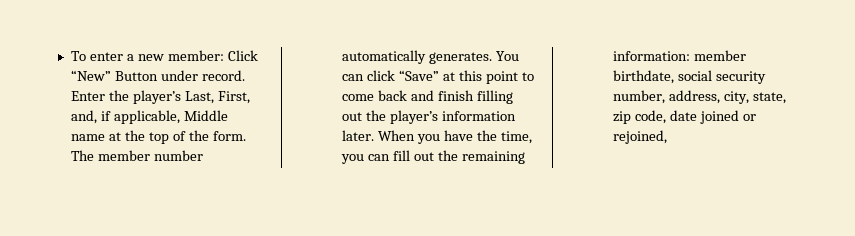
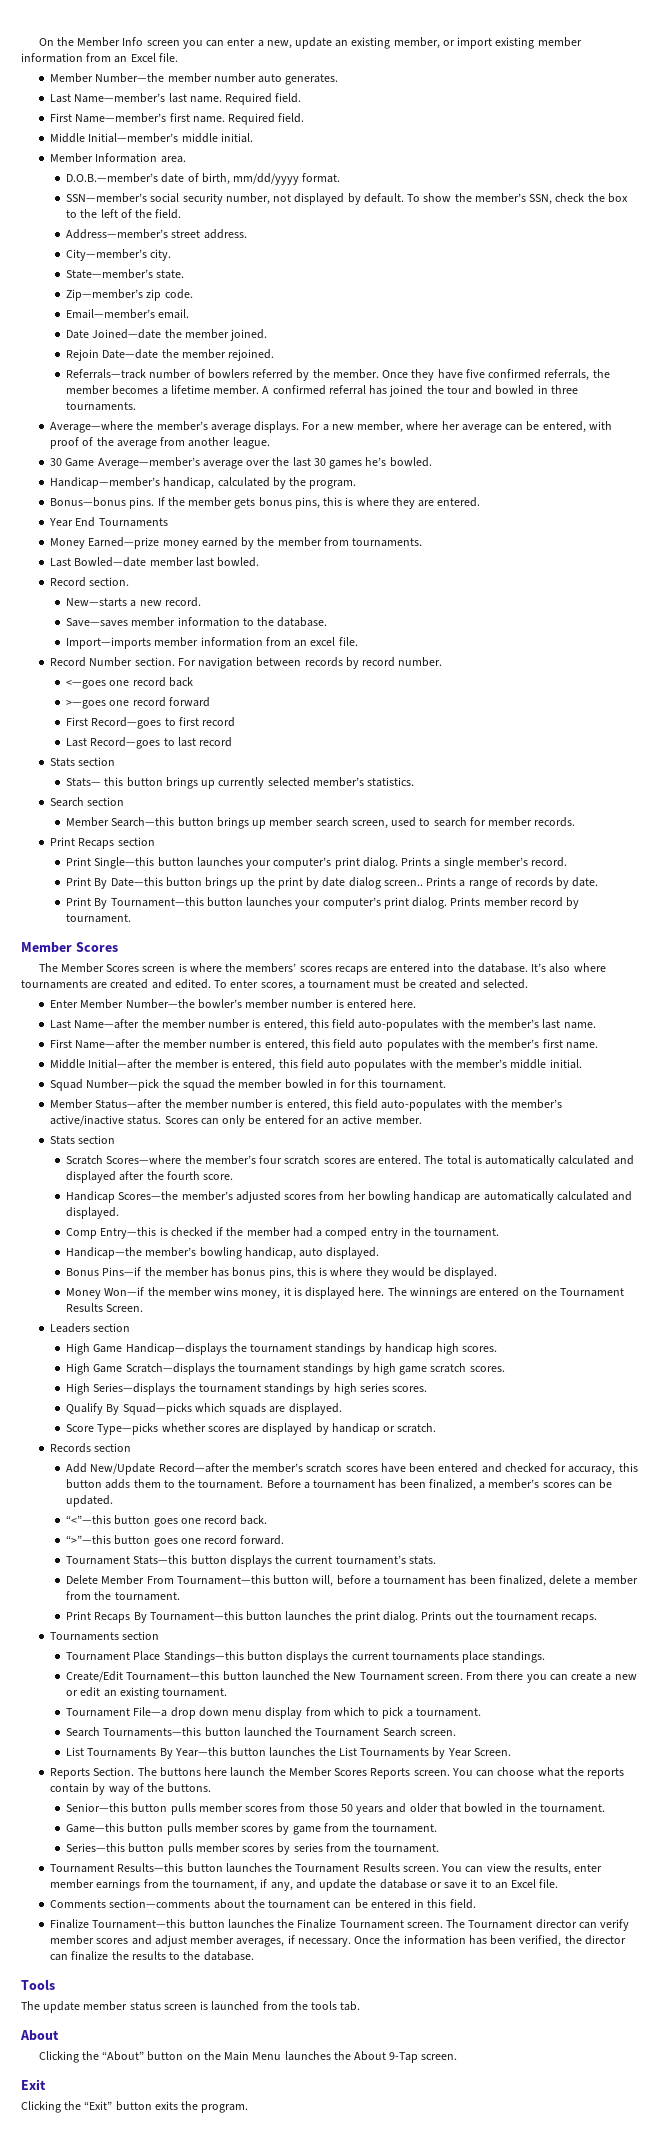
- To enter a new member: Click “New” Button under record. Enter the player’s Last, First, and, if applicable, Middle name at the top of the form. The member number automatically generates. You can click “Save” at this point to come back and finish filling out the player’s information later. When you have the time, you can fill out the remaining information: member birthdate, social security number, address, city, state, zip code, date joined or rejoined,
+ On the Member Info screen you can enter a new, update an existing member, or import existing member information from an Excel file.
+ Member Number—the member number auto generates.
+ Last Name—member’s last name. Required field.
+ First Name—member’s first name. Required field.
+ Middle Initial—member’s middle initial.
+ Member Information area.
+ D.O.B.—member’s date of birth, mm/dd/yyyy format.
+ SSN—member’s social security number, not displayed by default. To show the member’s SSN, check the box to the left of the field.
+ Address—member’s street address.
+ City—member’s city.
+ State—member’s state.
+ Zip—member’s zip code.
+ Email—member’s email.
+ Date Joined—date the member joined.
+ Rejoin Date—date the member rejoined.
+ Referrals—track number of bowlers referred by the member. Once they have five confirmed referrals, the member becomes a lifetime member. A confirmed referral has joined the tour and bowled in three tournaments.
+ Average—where the member’s average displays. For a new member, where her average can be entered, with proof of the average from another league.
+ 30 Game Average—member’s average over the last 30 games he’s bowled.
+ Handicap—member’s handicap, calculated by the program.
+ Bonus—bonus pins. If the member gets bonus pins, this is where they are entered.
+ Year End Tournaments
+ Money Earned—prize money earned by the member from tournaments.
+ Last Bowled—date member last bowled.
+ Record section.
+ New—starts a new record.
+ Save—saves member information to the database.
+ Import—imports member information from an excel file.
+ Record Number section. For navigation between records by record number.
+ <—goes one record back
+ >—goes one record forward
+ First Record—goes to first record
+ Last Record—goes to last record
+ Stats section
+ Stats— this button brings up currently selected member’s statistics.
+ Search section
+ Member Search—this button brings up member search screen, used to search for member records.
+ Print Recaps section
+ Print Single—this button launches your computer’s print dialog. Prints a single member’s record.
+ Print By Date—this button brings up the print by date dialog screen.. Prints a range of records by date.
+ Print By Tournament—this button launches your computer’s print dialog. Prints member record by tournament.
+ Member Scores
+ The Member Scores screen is where the members’ scores recaps are entered into the database. It’s also where tournaments are created and edited. To enter scores, a tournament must be created and selected.
+ Enter Member Number—the bowler’s member number is entered here.
+ Last Name—after the member number is entered, this field auto-populates with the member’s last name.
+ First Name—after the member number is entered, this field auto populates with the member’s first name.
+ Middle Initial—after the member is entered, this field auto populates with the member’s middle initial.
+ Squad Number—pick the squad the member bowled in for this tournament.
+ Member Status—after the member number is entered, this field auto-populates with the member’s active/inactive status. Scores can only be entered for an active member.
+ Stats section
+ Scratch Scores—where the member’s four scratch scores are entered. The total is automatically calculated and displayed after the fourth score.
+ Handicap Scores—the member’s adjusted scores from her bowling handicap are automatically calculated and displayed.
+ Comp Entry—this is checked if the member had a comped entry in the tournament.
+ Handicap—the member’s bowling handicap, auto displayed.
+ Bonus Pins—if the member has bonus pins, this is where they would be displayed.
+ Money Won—if the member wins money, it is displayed here. The winnings are entered on the Tournament Results Screen.
+ Leaders section
+ High Game Handicap—displays the tournament standings by handicap high scores.
+ High Game Scratch—displays the tournament standings by high game scratch scores.
+ High Series—displays the tournament standings by high series scores.
+ Qualify By Squad—picks which squads are displayed.
+ Score Type—picks whether scores are displayed by handicap or scratch.
+ Records section
+ Add New/Update Record—after the member’s scratch scores have been entered and checked for accuracy, this button adds them to the tournament. Before a tournament has been finalized, a member’s scores can be updated.
+ “<”—this button goes one record back.
+ “>”—this button goes one record forward.
+ Tournament Stats—this button displays the current tournament’s stats.
+ Delete Member From Tournament—this button will, before a tournament has been finalized, delete a member from the tournament.
+ Print Recaps By Tournament—this button launches the print dialog. Prints out the tournament recaps.
+ Tournaments section
+ Tournament Place Standings—this button displays the current tournaments place standings.
+ Create/Edit Tournament—this button launched the New Tournament screen. From there you can create a new or edit an existing tournament.
+ Tournament File—a drop down menu display from which to pick a tournament.
+ Search Tournaments—this button launched the Tournament Search screen.
+ List Tournaments By Year—this button launches the List Tournaments by Year Screen.
+ Reports Section. The buttons here launch the Member Scores Reports screen. You can choose what the reports contain by way of the buttons.
+ Senior—this button pulls member scores from those 50 years and older that bowled in the tournament.
+ Game—this button pulls member scores by game from the tournament.
+ Series—this button pulls member scores by series from the tournament.
+ Tournament Results—this button launches the Tournament Results screen. You can view the results, enter member earnings from the tournament, if any, and update the database or save it to an Excel file.
+ Comments section—comments about the tournament can be entered in this field.
+ Finalize Tournament—this button launches the Finalize Tournament screen. The Tournament director can verify member scores and adjust member averages, if necessary. Once the information has been verified, the director can finalize the results to the database.
+ Tools
+ The update member status screen is launched from the tools tab.
+ About
+ Clicking the “About” button on the Main Menu launches the About 9-Tap screen.
+ Exit
+ Clicking the “Exit” button exits the program.

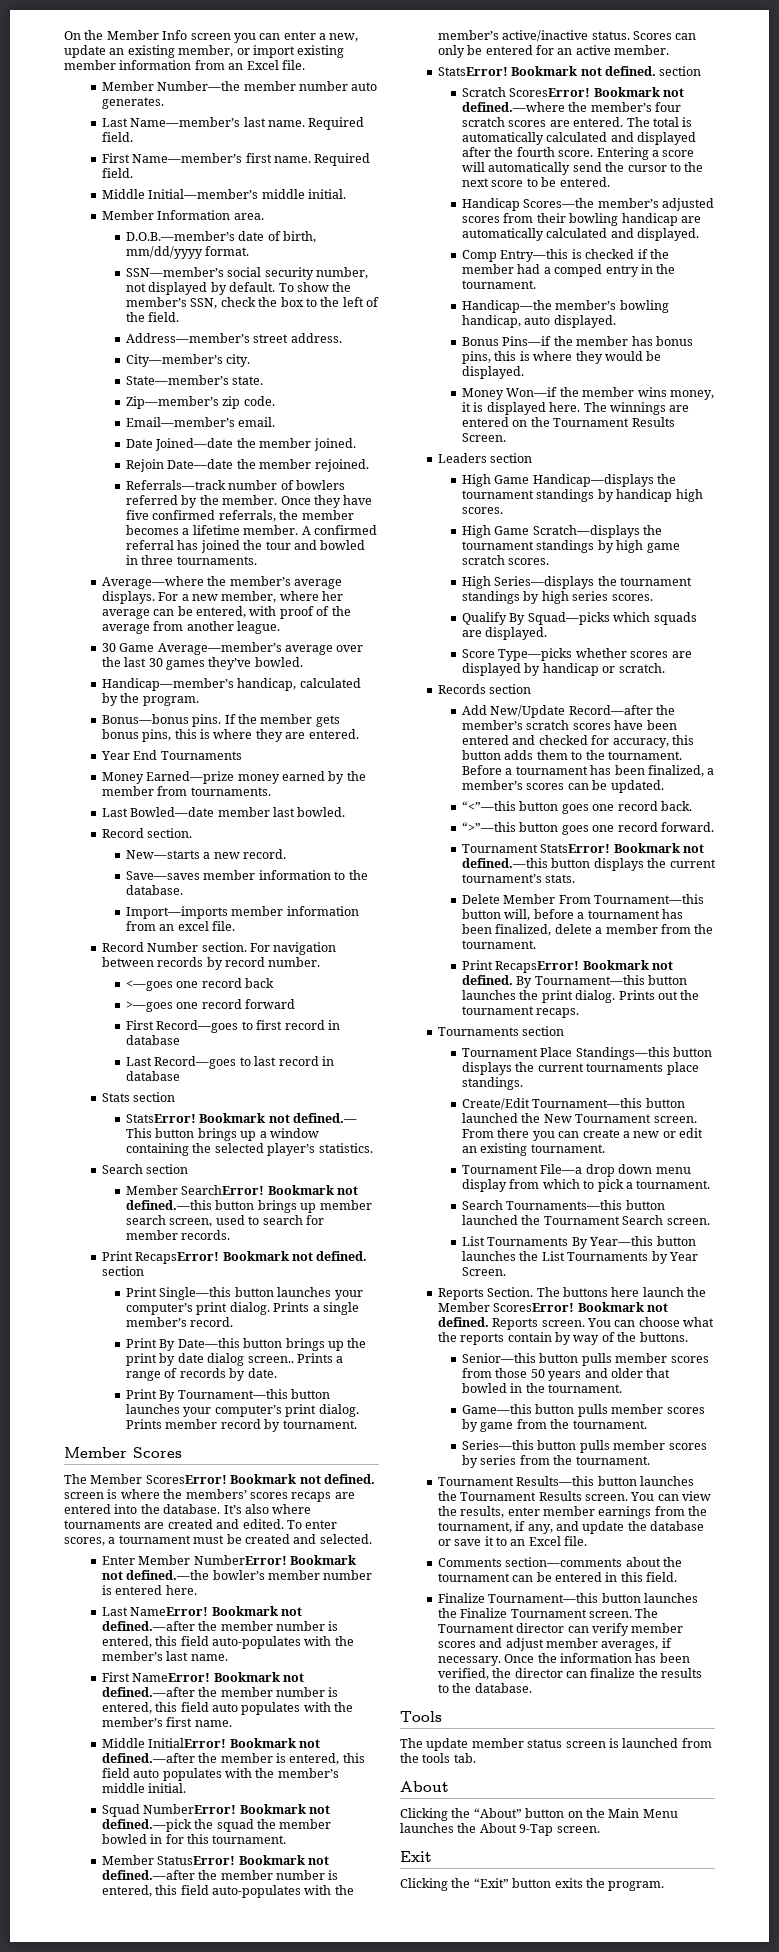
- 30 Game Average—member’s average over the last 30 games he’s bowled.
+ 30 Game Average—member’s average over the last 30 games they’ve bowled.
- First Record—goes to first record
+ First Record—goes to first record in database
- Last Record—goes to last record
+ Last Record—goes to last record in database
  Stats section
- Stats— this button brings up currently selected member’s statistics.
+ StatsError! Bookmark not defined.— This button brings up a window containing the selected player’s statistics.
- Member Search—this button brings up member search screen, used to search for member records.
+ Member SearchError! Bookmark not defined.—this button brings up member search screen, used to search for member records.
- Print Recaps section
+ Print RecapsError! Bookmark not defined. section
- The Member Scores screen is where the members’ scores recaps are entered into the database.
+ The Member ScoresError! Bookmark not defined. screen is where the members’ scores recaps are entered into the database.
- Enter Member Number—the bowler’s member number is entered here.
+ Enter Member NumberError! Bookmark not defined.—the bowler’s member number is entered here.
- Last Name—after the member number is entered, this field auto-populates with the member’s last name.
+ Last NameError! Bookmark not defined.—after the member number is entered, this field auto-populates with the member’s last name.
- First Name—after the member number is entered, this field auto populates with the member’s first name.
+ First NameError! Bookmark not defined.—after the member number is entered, this field auto populates with the member’s first name.
- Middle Initial—after the member is entered, this field auto populates with the member’s middle initial.
+ Middle InitialError! Bookmark not defined.—after the member is entered, this field auto populates with the member’s middle initial.
- Squad Number—pick the squad the member bowled in for this tournament.
+ Squad NumberError! Bookmark not defined.—pick the squad the member bowled in for this tournament.
- Member Status—after the member number is entered, this field auto-populates with the member’s active/inactive status.
+ Member StatusError! Bookmark not defined.—after the member number is entered, this field auto-populates with the member’s active/inactive status.
  Scores can only be entered for an active member.
- Stats section
- Scratch Scores—where the member’s four scratch scores are entered.
+ StatsError! Bookmark not defined. section
+ Scratch ScoresError! Bookmark not defined.—where the member’s four scratch scores are entered.
+ Entering a score will automatically send the cursor to the next score to be entered.
- Handicap Scores—the member’s adjusted scores from her bowling handicap are automatically calculated and displayed.
+ Handicap Scores—the member’s adjusted scores from their bowling handicap are automatically calculated and displayed.
- Tournament Stats—this button displays the current tournament’s stats.
+ Tournament StatsError! Bookmark not defined.—this button displays the current tournament’s stats.
- Print Recaps By Tournament—this button launches the print dialog.
+ Print RecapsError! Bookmark not defined. By Tournament—this button launches the print dialog.
- The buttons here launch the Member Scores Reports screen.
+ The buttons here launch the Member ScoresError! Bookmark not defined. Reports screen.

